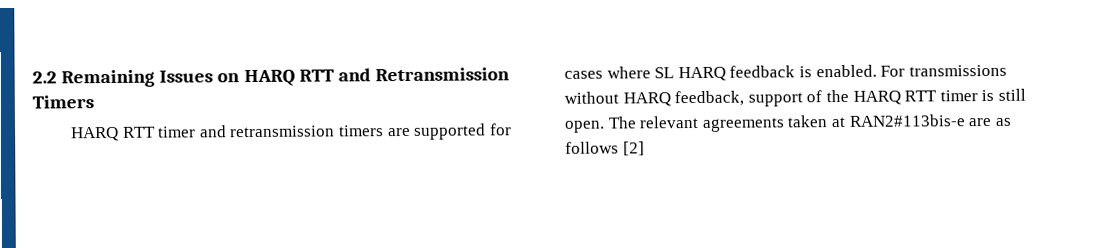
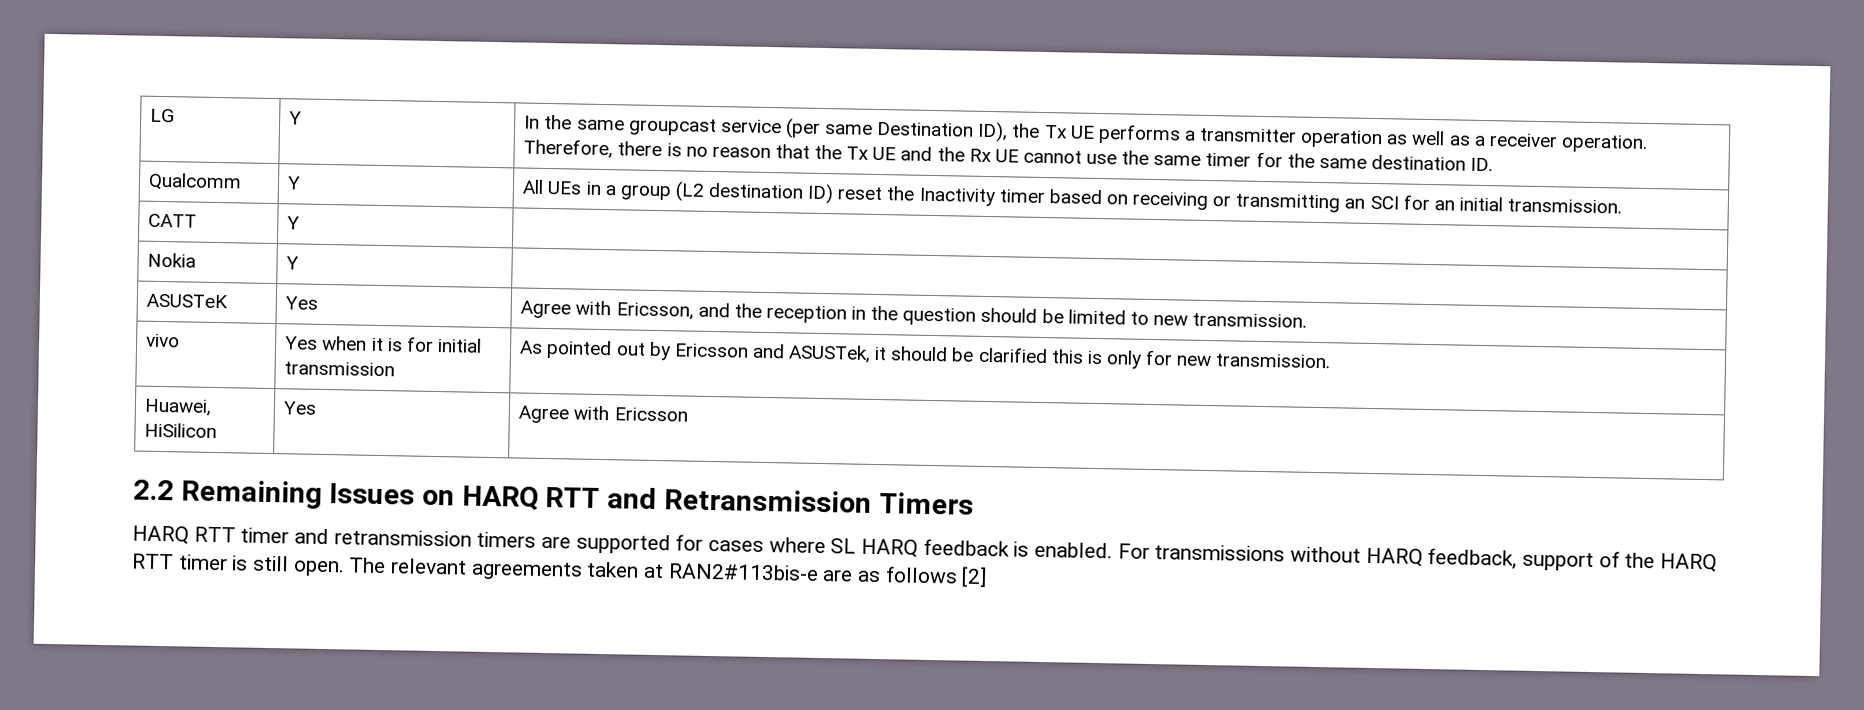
+ LG | Y | In the same groupcast service (per same Destination ID), the Tx UE performs a transmitter operation as well as a receiver operation. Therefore, there is no reason that the Tx UE and the Rx UE cannot use the same timer for the same destination ID.
+ Qualcomm | Y | All UEs in a group (L2 destination ID) reset the Inactivity timer based on receiving or transmitting an SCI for an initial transmission.
+ CATT | Y |
+ Nokia | Y |
+ ASUSTeK | Yes | Agree with Ericsson, and the reception in the question should be limited to new transmission.
+ vivo | Yes when it is for initial transmission | As pointed out by Ericsson and ASUSTek, it should be clarified this is only for new transmission.
+ Huawei, HiSilicon | Yes | Agree with Ericsson

